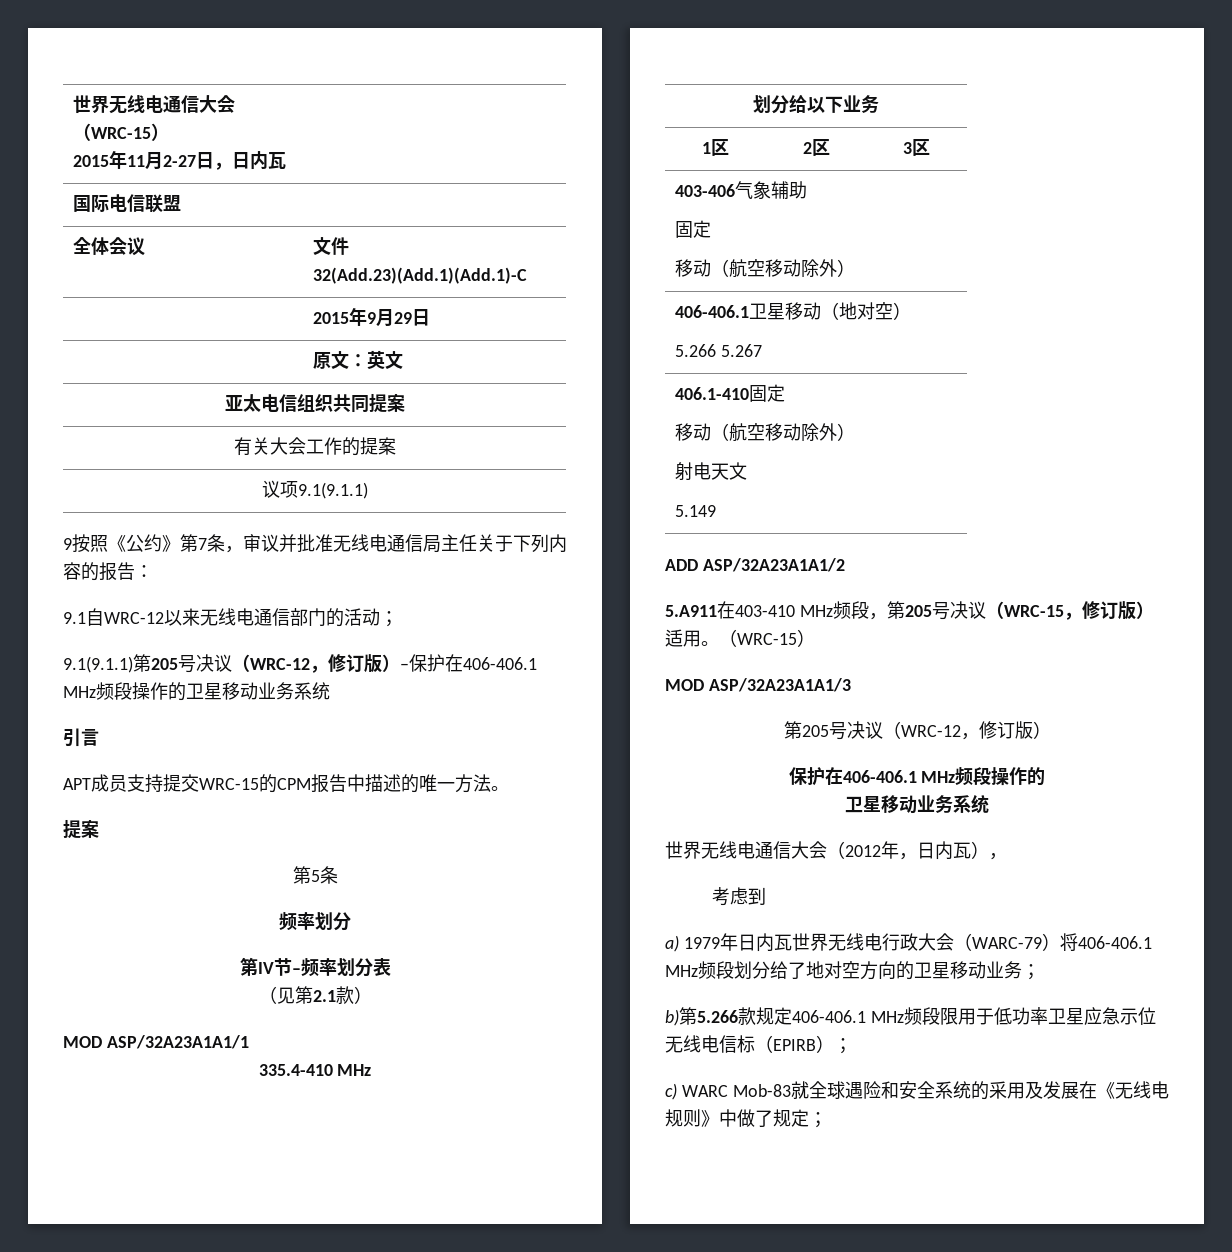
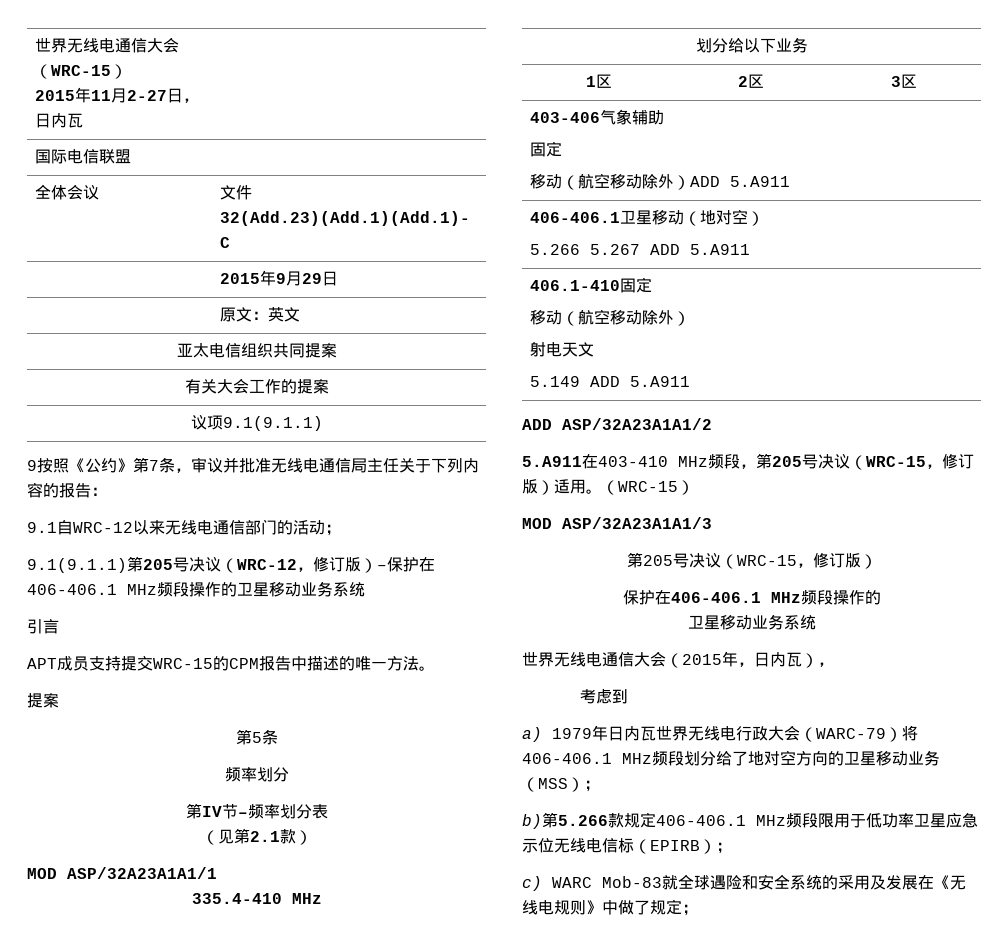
  403-406气象辅助
  固定
- 移动（航空移动除外）
+ 移动（航空移动除外）ADD 5.A911
  406-406.1卫星移动（地对空）
- 5.266 5.267
+ 5.266 5.267 ADD 5.A911
  406.1-410固定
  移动（航空移动除外）
  射电天文
- 5.149
+ 5.149 ADD 5.A911
  MOD ASP/32A23A1A1/3
- 第205号决议（WRC-12，修订版）
+ 第205号决议（WRC-15，修订版）
- 世界无线电通信大会（2012年，日内瓦），
+ 世界无线电通信大会（2015年，日内瓦），
- a) 1979年日内瓦世界无线电行政大会（WARC-79）将406-406.1 MHz频段划分给了地对空方向的卫星移动业务；
+ a) 1979年日内瓦世界无线电行政大会（WARC-79）将406-406.1 MHz频段划分给了地对空方向的卫星移动业务（MSS）；

